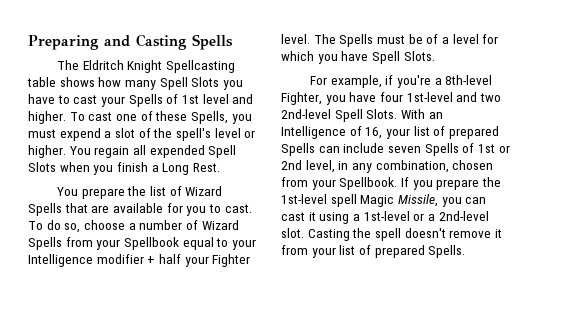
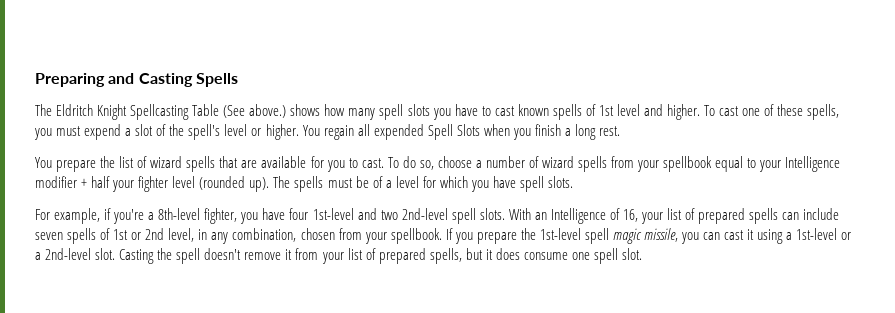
- The Eldritch Knight Spellcasting table shows how many Spell Slots you have to cast your Spells of 1st level and higher.
+ The Eldritch Knight Spellcasting Table (See above.) shows how many spell slots you have to cast known spells of 1st level and higher.
- To cast one of these Spells, you must expend a slot of the spell's level or higher.
+ To cast one of these spells, you must expend a slot of the spell's level or higher.
- You regain all expended Spell Slots when you finish a Long Rest.
+ You regain all expended Spell Slots when you finish a long rest.
- You prepare the list of Wizard Spells that are available for you to cast.
+ You prepare the list of wizard spells that are available for you to cast.
- To do so, choose a number of Wizard Spells from your Spellbook equal to your Intelligence modifier + half your Fighter level. The Spells must be of a level for which you have Spell Slots.
+ To do so, choose a number of wizard spells from your spellbook equal to your Intelligence modifier + half your fighter level (rounded up). The spells must be of a level for which you have spell slots.
- For example, if you're a 8th-level Fighter, you have four 1st-level and two 2nd-level Spell Slots.
+ For example, if you're a 8th-level fighter, you have four 1st-level and two 2nd-level spell slots.
- With an Intelligence of 16, your list of prepared Spells can include seven Spells of 1st or 2nd level, in any combination, chosen from your Spellbook.
+ With an Intelligence of 16, your list of prepared spells can include seven spells of 1st or 2nd level, in any combination, chosen from your spellbook.
- If you prepare the 1st-level spell Magic Missile, you can cast it using a 1st-level or a 2nd-level slot.
+ If you prepare the 1st-level spell magic missile, you can cast it using a 1st-level or a 2nd-level slot.
- Casting the spell doesn't remove it from your list of prepared Spells.
+ Casting the spell doesn't remove it from your list of prepared spells, but it does consume one spell slot.

